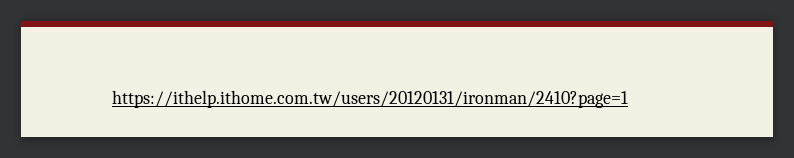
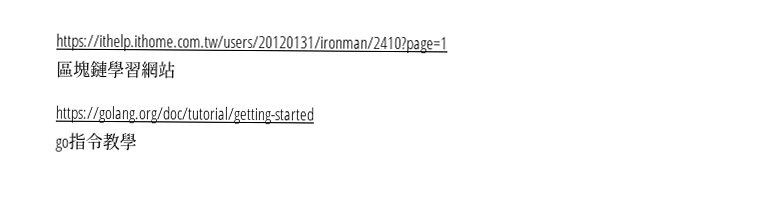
+ 區塊鏈學習網站
+ https://golang.org/doc/tutorial/getting-started
+ go指令教學

